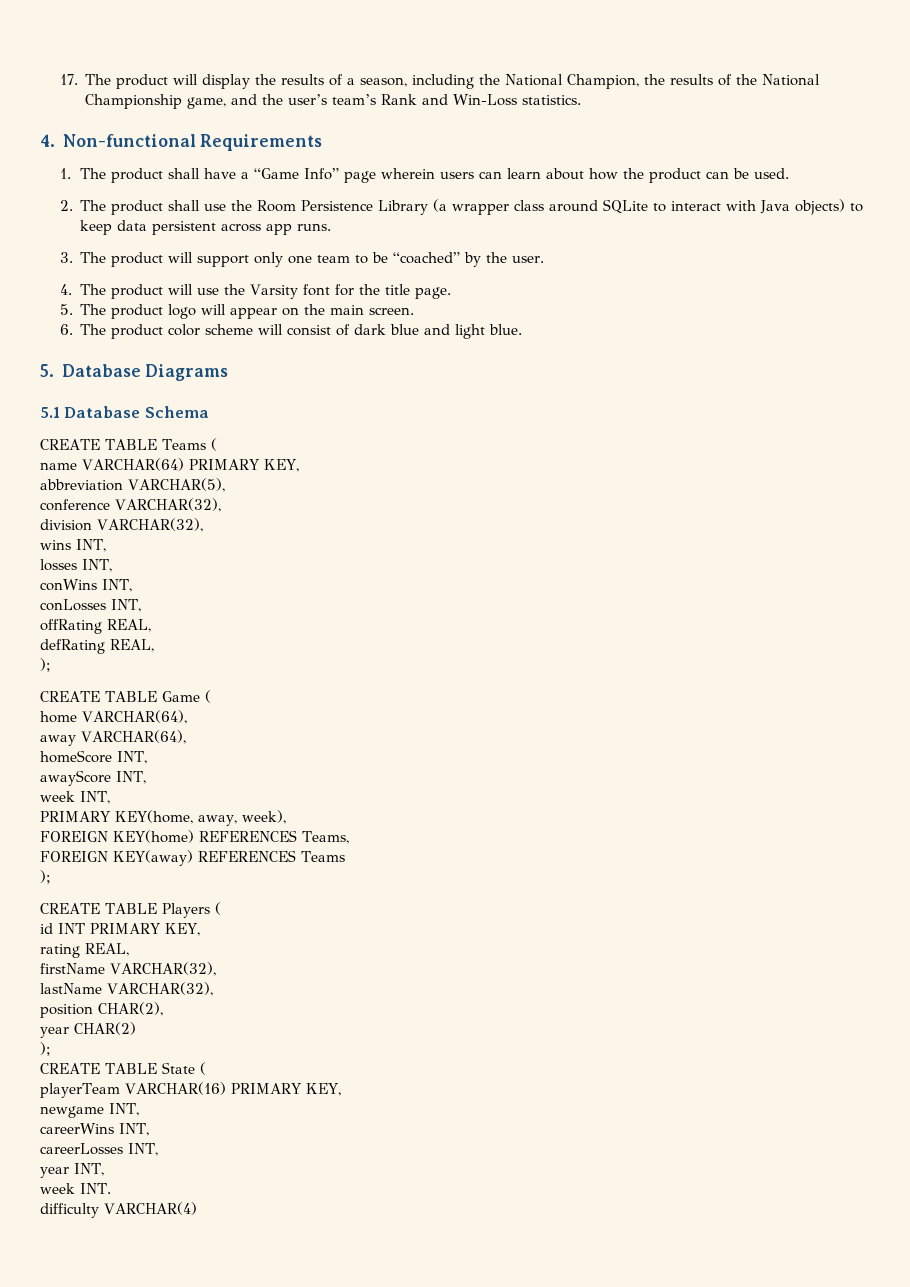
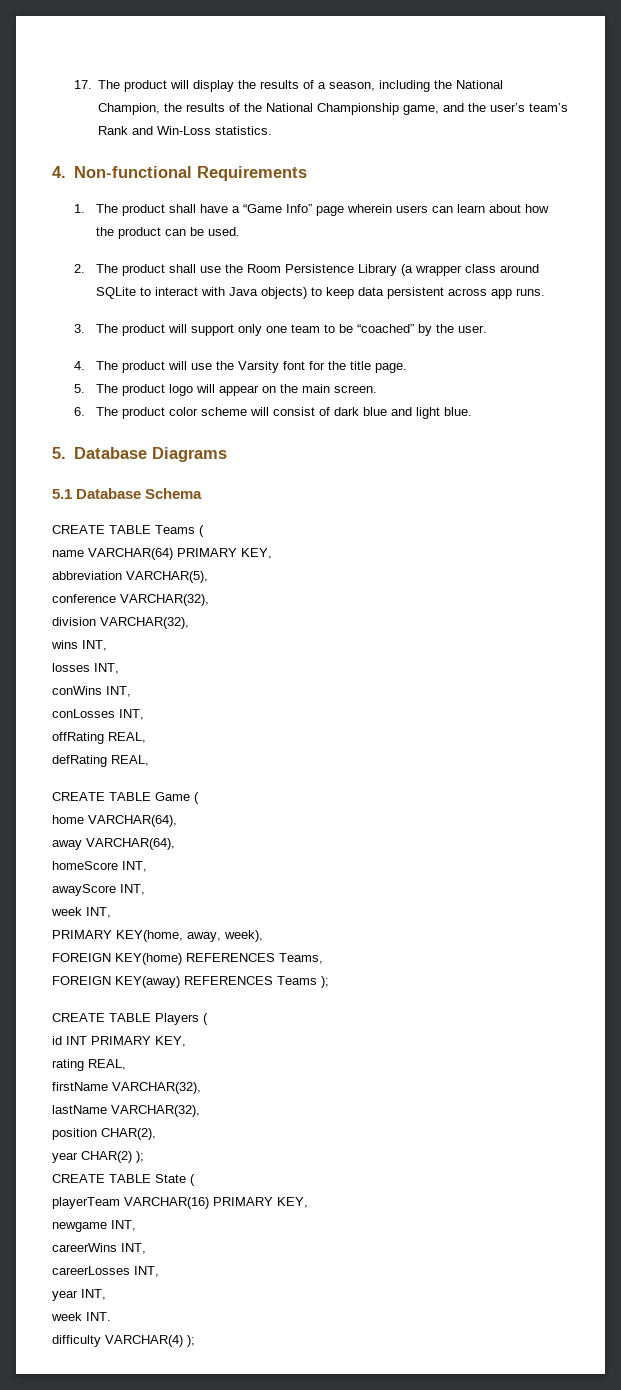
  defRating REAL,
- );
- FOREIGN KEY(away) REFERENCES Teams
- );
+ FOREIGN KEY(away) REFERENCES Teams );
- year CHAR(2)
- );
+ year CHAR(2) );
- difficulty VARCHAR(4)
+ difficulty VARCHAR(4) );

